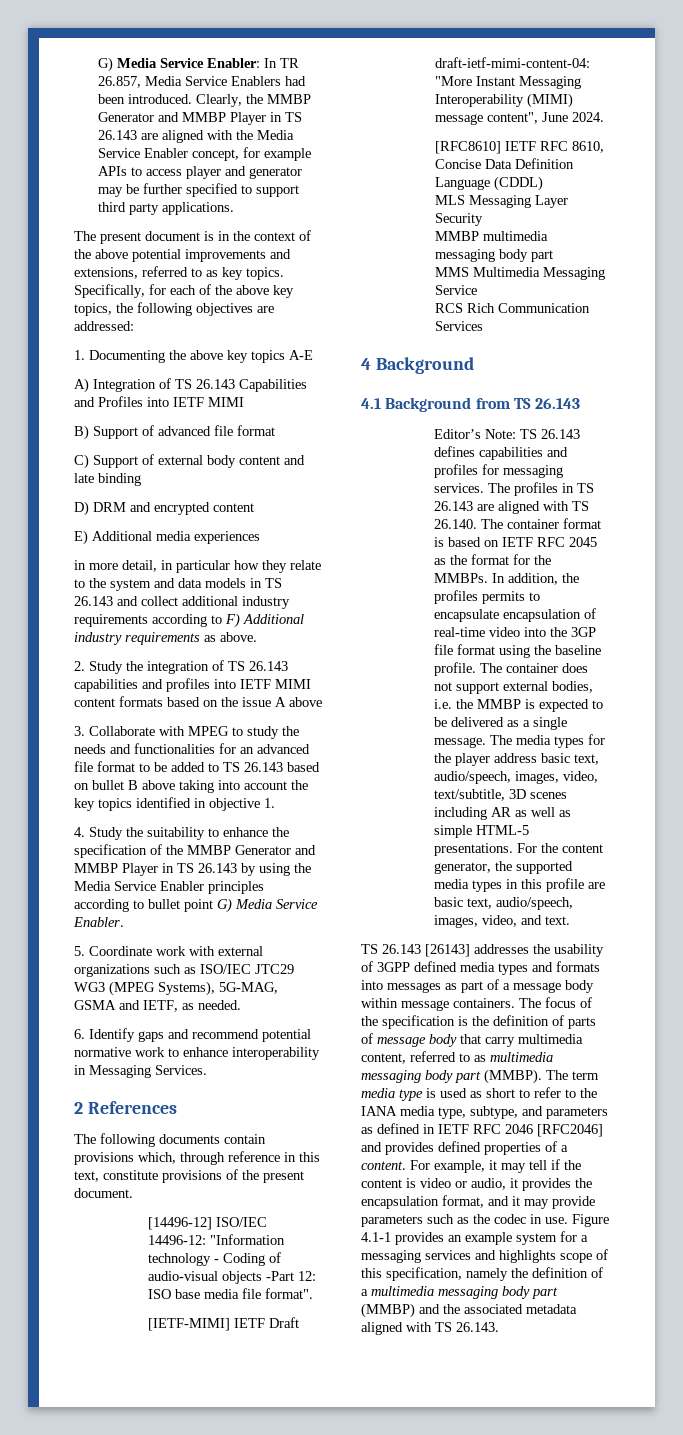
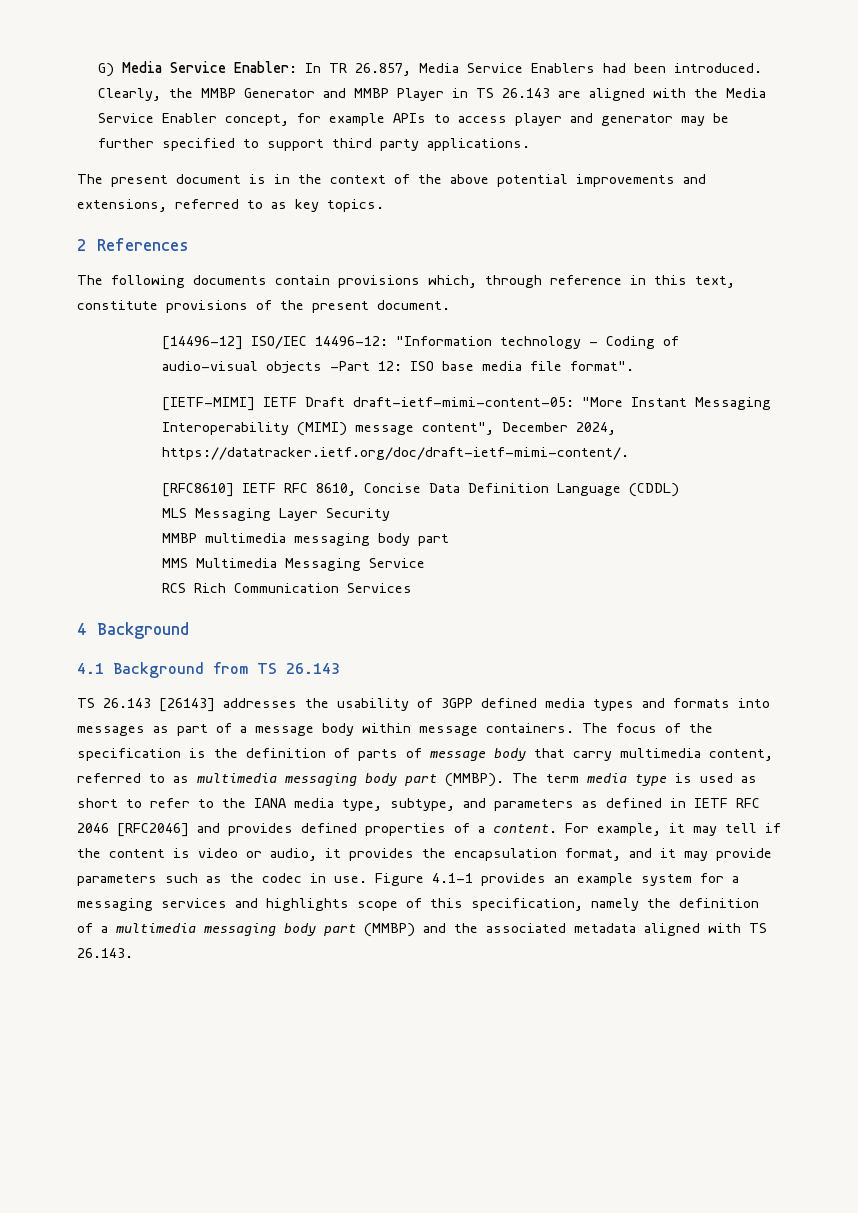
- Specifically, for each of the above key topics, the following objectives are addressed:
- 1. Documenting the above key topics A-E
- A) Integration of TS 26.143 Capabilities and Profiles into IETF MIMI
- B) Support of advanced file format
- C) Support of external body content and late binding
- D) DRM and encrypted content
- E) Additional media experiences
- in more detail, in particular how they relate to the system and data models in TS 26.143 and collect additional industry requirements according to F) Additional industry requirements as above.
- 2. Study the integration of TS 26.143 capabilities and profiles into IETF MIMI content formats based on the issue A above
- 3. Collaborate with MPEG to study the needs and functionalities for an advanced file format to be added to TS 26.143 based on bullet B above taking into account the key topics identified in objective 1.
- 4. Study the suitability to enhance the specification of the MMBP Generator and MMBP Player in TS 26.143 by using the Media Service Enabler principles according to bullet point G) Media Service Enabler.
- 5. Coordinate work with external organizations such as ISO/IEC JTC29 WG3 (MPEG Systems), 5G-MAG, GSMA and IETF, as needed.
- 6. Identify gaps and recommend potential normative work to enhance interoperability in Messaging Services.
- [IETF-MIMI] IETF Draft draft-ietf-mimi-content-04: "More Instant Messaging Interoperability (MIMI) message content", June 2024.
+ [IETF-MIMI] IETF Draft draft-ietf-mimi-content-05: "More Instant Messaging Interoperability (MIMI) message content", December 2024, https://datatracker.ietf.org/doc/draft-ietf-mimi-content/.
- Editor’s Note: TS 26.143 defines capabilities and profiles for messaging services. The profiles in TS 26.143 are aligned with TS 26.140. The container format is based on IETF RFC 2045 as the format for the MMBPs. In addition, the profiles permits to encapsulate encapsulation of real-time video into the 3GP file format using the baseline profile. The container does not support external bodies, i.e. the MMBP is expected to be delivered as a single message. The media types for the player address basic text, audio/speech, images, video, text/subtitle, 3D scenes including AR as well as simple HTML-5 presentations. For the content generator, the supported media types in this profile are basic text, audio/speech, images, video, and text.

